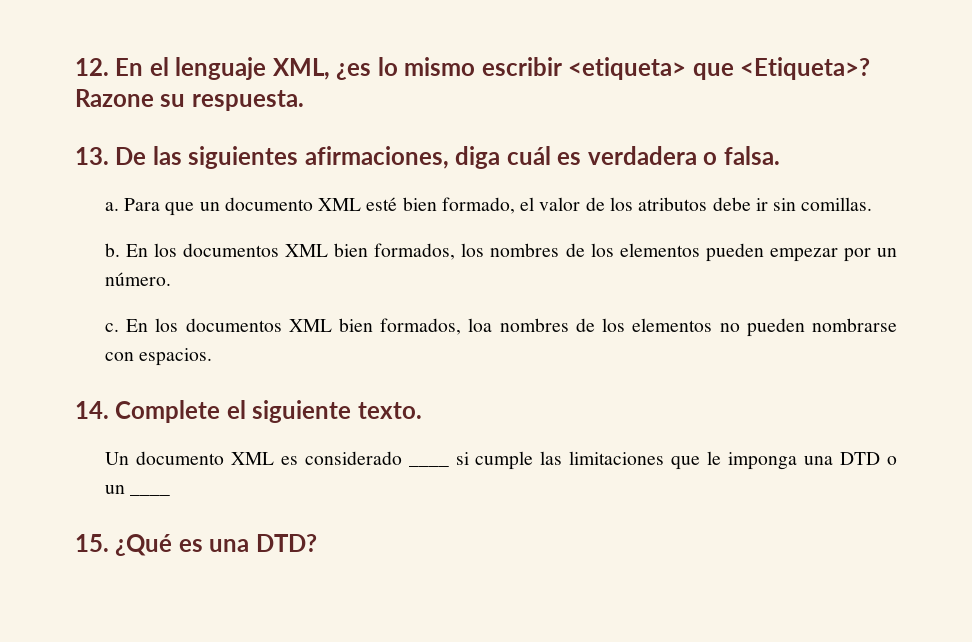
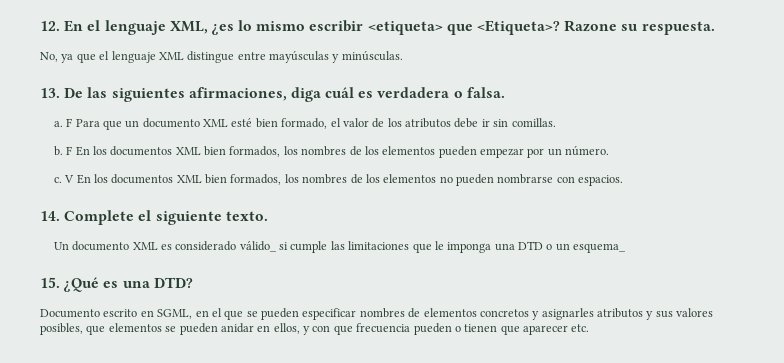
+ No, ya que el lenguaje XML distingue entre mayúsculas y minúsculas.
- Para que un documento XML esté bien formado, el valor de los atributos debe ir sin comillas.
+ F Para que un documento XML esté bien formado, el valor de los atributos debe ir sin comillas.
- En los documentos XML bien formados, los nombres de los elementos pueden empezar por un número.
+ F En los documentos XML bien formados, los nombres de los elementos pueden empezar por un número.
- En los documentos XML bien formados, loa nombres de los elementos no pueden nombrarse con espacios.
+ V En los documentos XML bien formados, los nombres de los elementos no pueden nombrarse con espacios.
- Un documento XML es considerado ____ si cumple las limitaciones que le imponga una DTD o un ____
+ Un documento XML es considerado válido_ si cumple las limitaciones que le imponga una DTD o un esquema_
+ Documento escrito en SGML, en el que se pueden especificar nombres de elementos concretos y asignarles atributos y sus valores posibles, que elementos se pueden anidar en ellos, y con que frecuencia pueden o tienen que aparecer etc.

